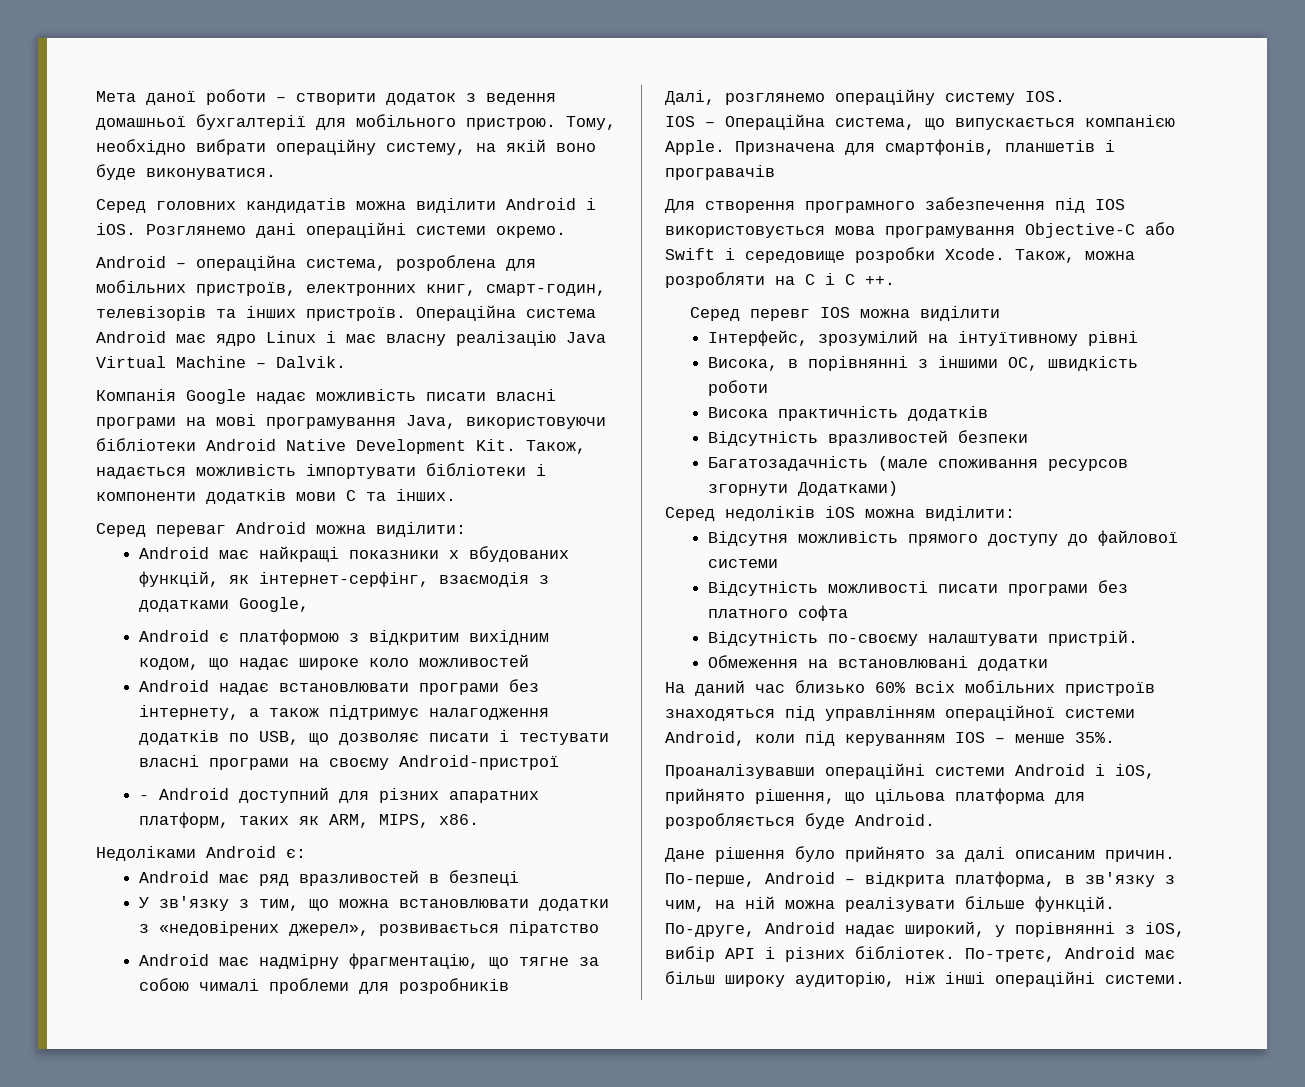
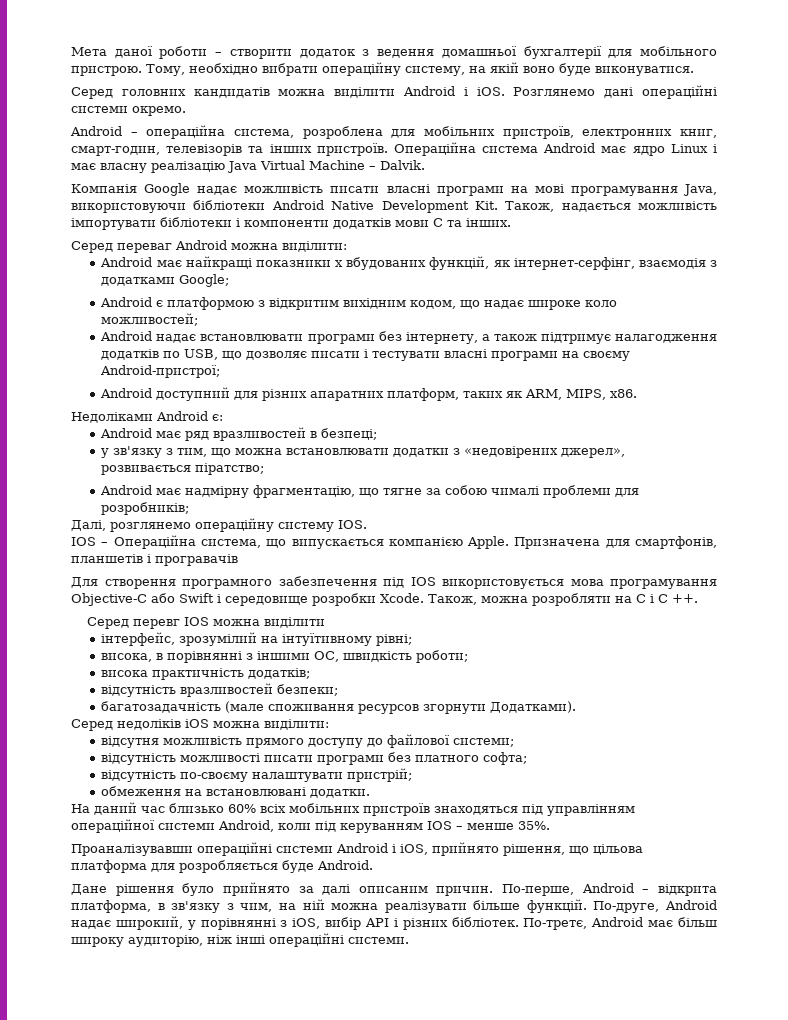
- Android має найкращі показники х вбудованих функцій, як інтернет-серфінг, взаємодія з додатками Google,
+ Android має найкращі показники х вбудованих функцій, як інтернет-серфінг, взаємодія з додатками Google;
- Android є платформою з відкритим вихідним кодом, що надає широке коло можливостей
+ Android є платформою з відкритим вихідним кодом, що надає широке коло можливостей;
- Android надає встановлювати програми без інтернету, а також підтримує налагодження додатків по USB, що дозволяє писати і тестувати власні програми на своєму Android-пристрої
- - Android доступний для різних апаратних платформ, таких як ARM, MIPS, x86.
+ Android надає встановлювати програми без інтернету, а також підтримує налагодження додатків по USB, що дозволяє писати і тестувати власні програми на своєму Android-пристрої;
+ Android доступний для різних апаратних платформ, таких як ARM, MIPS, x86.
- Android має ряд вразливостей в безпеці
- У зв'язку з тим, що можна встановлювати додатки з «недовірених джерел», розвивається піратство
+ Android має ряд вразливостей в безпеці;
+ у зв'язку з тим, що можна встановлювати додатки з «недовірених джерел», розвивається піратство;
- Android має надмірну фрагментацію, що тягне за собою чималі проблеми для розробників
+ Android має надмірну фрагментацію, що тягне за собою чималі проблеми для розробників;
- Інтерфейс, зрозумілий на інтуїтивному рівні
- Висока, в порівнянні з іншими ОС, швидкість роботи
- Висока практичність додатків
- Відсутність вразливостей безпеки
- Багатозадачність (мале споживання ресурсов згорнути Додатками)
+ інтерфейс, зрозумілий на інтуїтивному рівні;
+ висока, в порівнянні з іншими ОС, швидкість роботи;
+ висока практичність додатків;
+ відсутність вразливостей безпеки;
+ багатозадачність (мале споживання ресурсов згорнути Додатками).
- Відсутня можливість прямого доступу до файлової системи
- Відсутність можливості писати програми без платного софта
- Відсутність по-своєму налаштувати пристрій.
- Обмеження на встановлювані додатки
+ відсутня можливість прямого доступу до файлової системи;
+ відсутність можливості писати програми без платного софта;
+ відсутність по-своєму налаштувати пристрій;
+ обмеження на встановлювані додатки.

